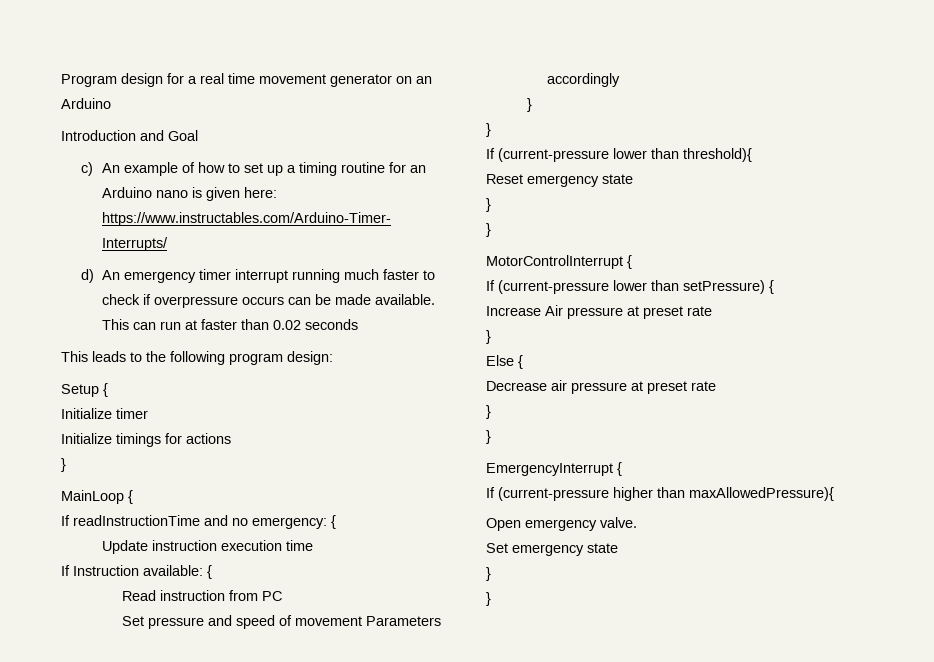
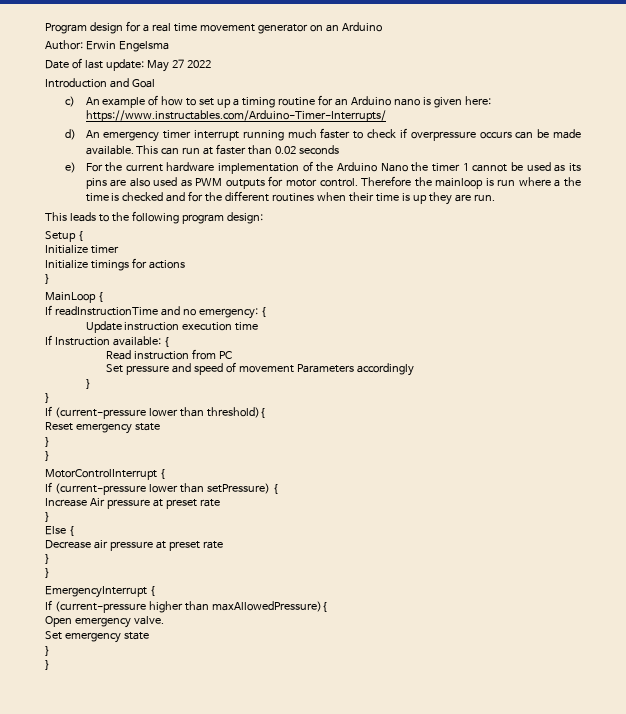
+ Author: Erwin Engelsma
+ Date of last update: May 27 2022
+ e) For the current hardware implementation of the Arduino Nano the timer 1 cannot be used as its pins are also used as PWM outputs for motor control. Therefore the mainloop is run where a the time is checked and for the different routines when their time is up they are run.

